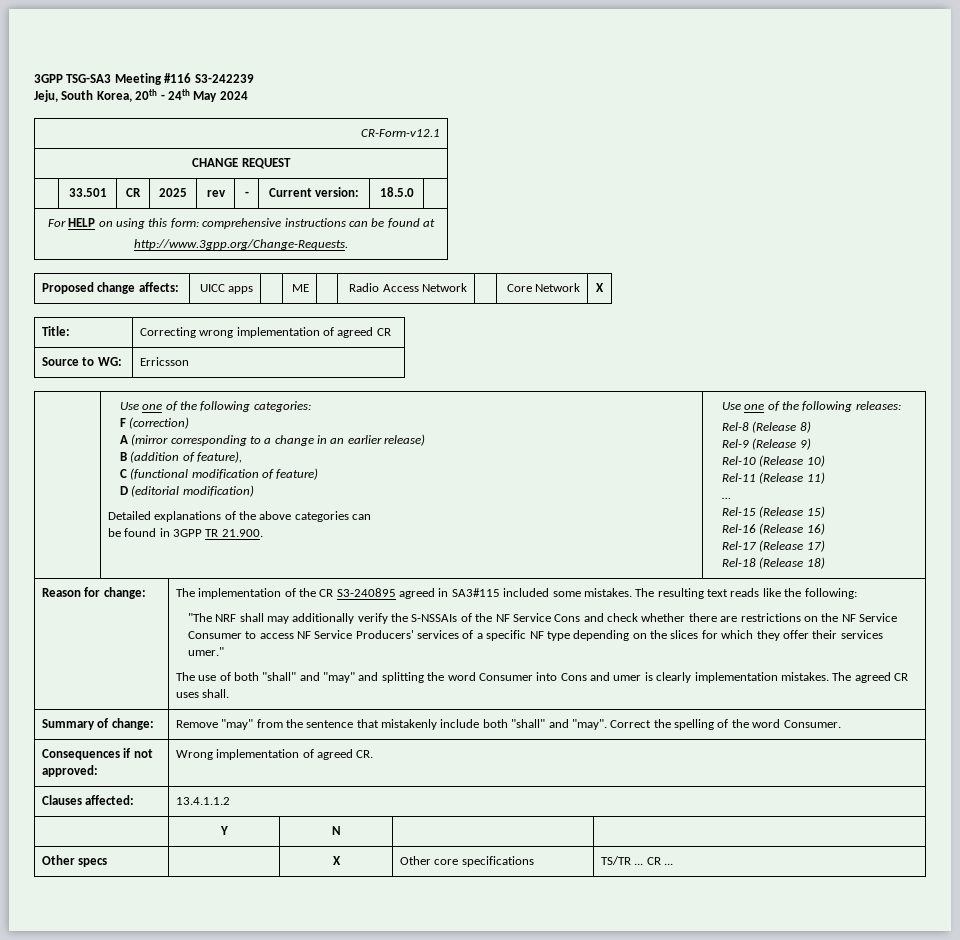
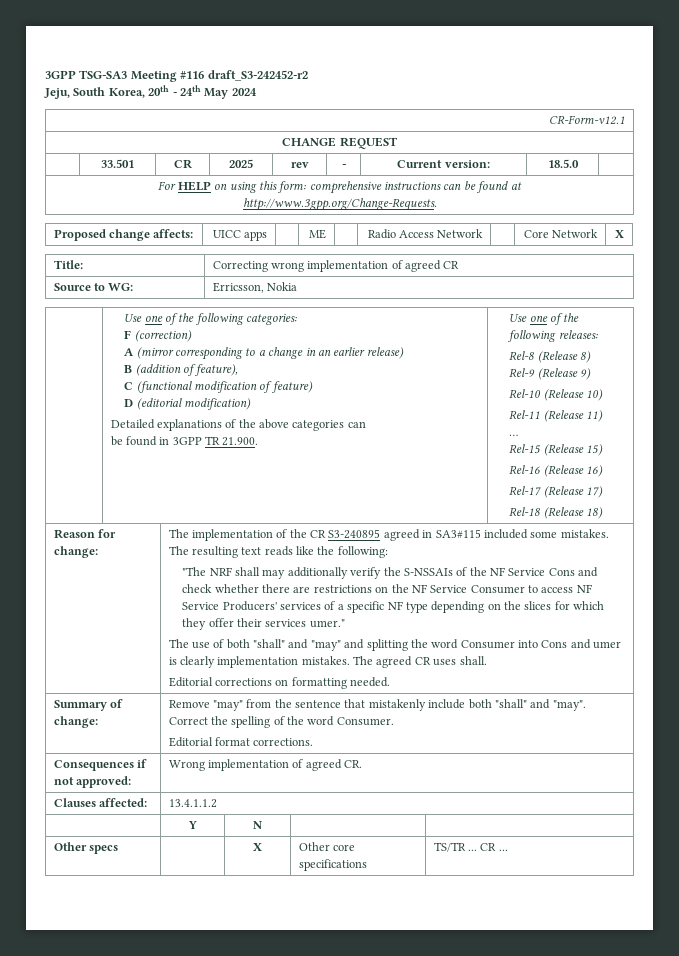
- 3GPP TSG-SA3 Meeting #116 S3-242239
+ 3GPP TSG-SA3 Meeting #116 draft_S3-242452-r2
- Source to WG: | Erricsson
+ Source to WG: | Erricsson, Nokia
+ Editorial corrections on formatting needed.
  Summary of change: | Remove "may" from the sentence that mistakenly include both "shall" and "may". Correct the spelling of the word Consumer.
+ Editorial format corrections.

